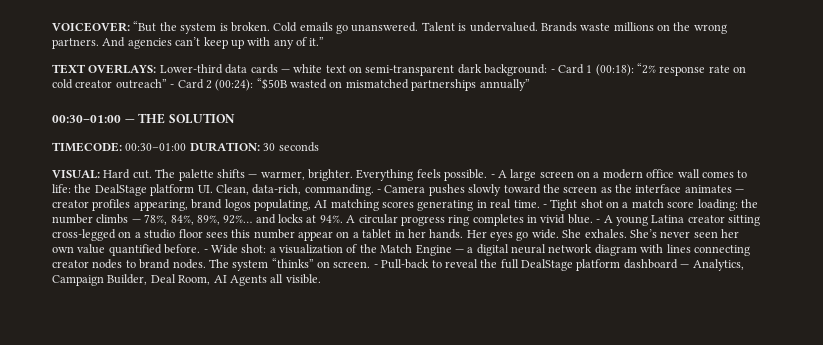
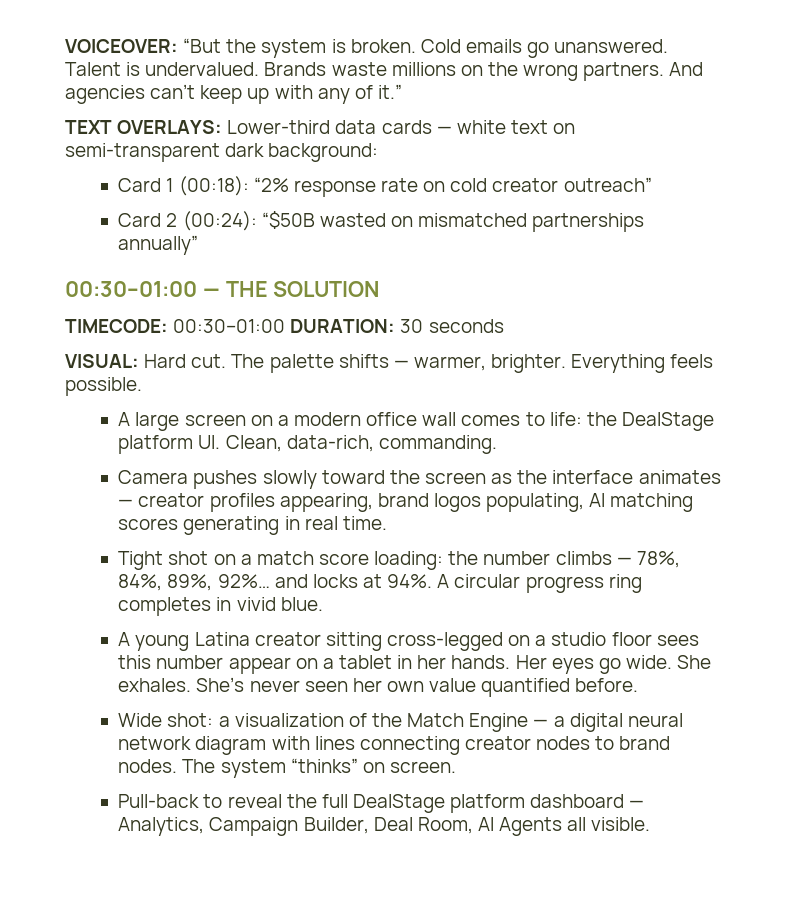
- TEXT OVERLAYS: Lower-third data cards — white text on semi-transparent dark background: - Card 1 (00:18): “2% response rate on cold creator outreach” - Card 2 (00:24): “$50B wasted on mismatched partnerships annually”
+ TEXT OVERLAYS: Lower-third data cards — white text on semi-transparent dark background:
+ Card 1 (00:18): “2% response rate on cold creator outreach”
+ Card 2 (00:24): “$50B wasted on mismatched partnerships annually”
- Everything feels possible. - A large screen on a modern office wall comes to life:
+ Everything feels possible.
+ A large screen on a modern office wall comes to life:
- the DealStage platform UI. Clean, data-rich, commanding. - Camera pushes slowly toward the screen as the interface animates — creator profiles appearing, brand logos populating, AI matching scores generating in real time. - Tight shot on a match score loading:
+ the DealStage platform UI. Clean, data-rich, commanding.
+ Camera pushes slowly toward the screen as the interface animates — creator profiles appearing, brand logos populating, AI matching scores generating in real time.
+ Tight shot on a match score loading:
- A circular progress ring completes in vivid blue. - A young Latina creator sitting cross-legged on a studio floor sees this number appear on a tablet in her hands.
+ A circular progress ring completes in vivid blue.
+ A young Latina creator sitting cross-legged on a studio floor sees this number appear on a tablet in her hands.
- She’s never seen her own value quantified before. - Wide shot: a visualization of the Match Engine — a digital neural network diagram with lines connecting creator nodes to brand nodes.
+ She’s never seen her own value quantified before.
+ Wide shot: a visualization of the Match Engine — a digital neural network diagram with lines connecting creator nodes to brand nodes.
- The system “thinks” on screen. - Pull-back to reveal the full DealStage platform dashboard — Analytics, Campaign Builder, Deal Room, AI Agents all visible.
+ The system “thinks” on screen.
+ Pull-back to reveal the full DealStage platform dashboard — Analytics, Campaign Builder, Deal Room, AI Agents all visible.

